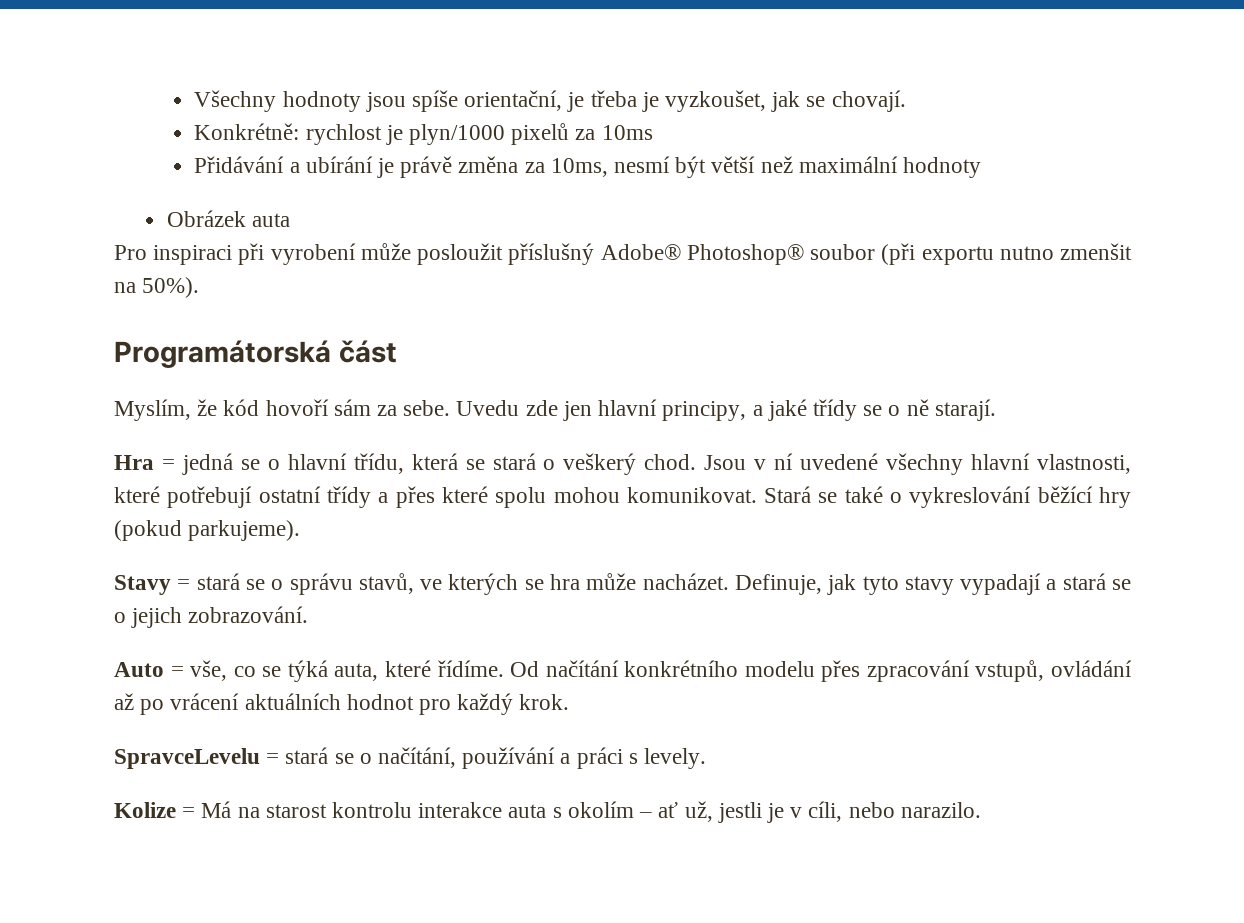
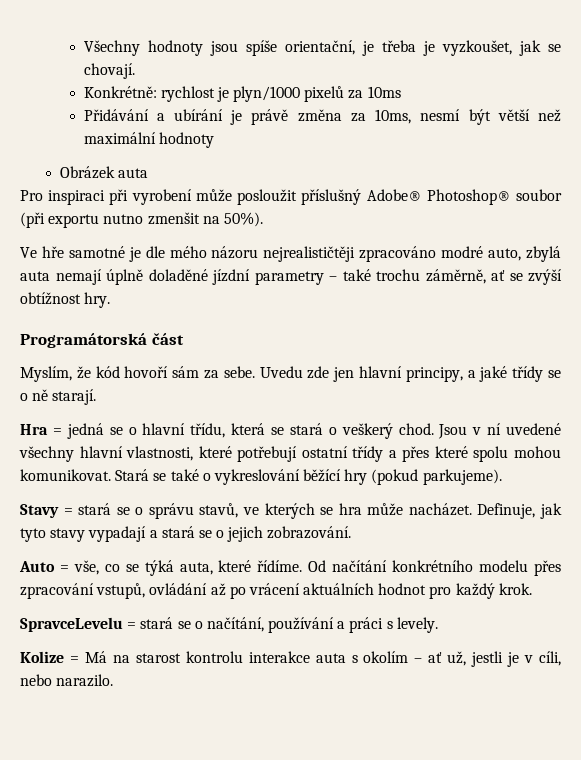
+ Ve hře samotné je dle mého názoru nejrealističtěji zpracováno modré auto, zbylá auta nemají úplně doladěné jízdní parametry – také trochu záměrně, ať se zvýší obtížnost hry.

